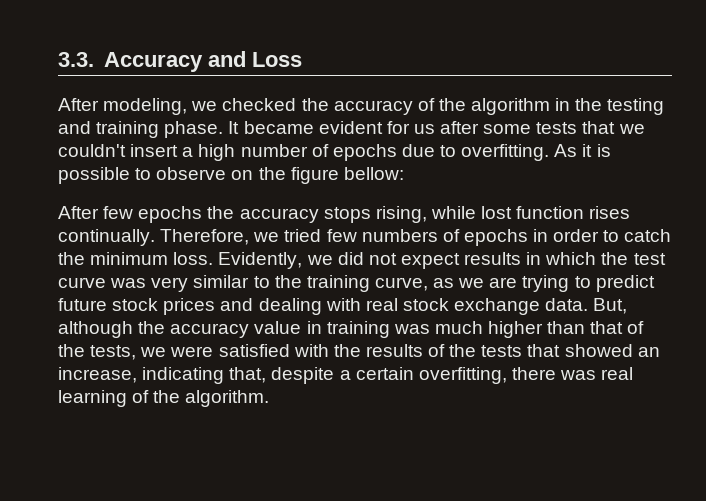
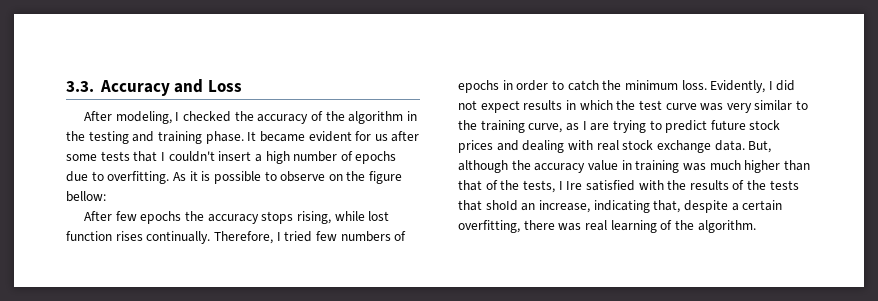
- After modeling, we checked the accuracy of the algorithm in the testing and training phase.
+ After modeling, I checked the accuracy of the algorithm in the testing and training phase.
- It became evident for us after some tests that we couldn't insert a high number of epochs due to overfitting.
+ It became evident for us after some tests that I couldn't insert a high number of epochs due to overfitting.
- Therefore, we tried few numbers of epochs in order to catch the minimum loss.
+ Therefore, I tried few numbers of epochs in order to catch the minimum loss.
- Evidently, we did not expect results in which the test curve was very similar to the training curve, as we are trying to predict future stock prices and dealing with real stock exchange data.
+ Evidently, I did not expect results in which the test curve was very similar to the training curve, as I are trying to predict future stock prices and dealing with real stock exchange data.
- But, although the accuracy value in training was much higher than that of the tests, we were satisfied with the results of the tests that showed an increase, indicating that, despite a certain overfitting, there was real learning of the algorithm.
+ But, although the accuracy value in training was much higher than that of the tests, I Ire satisfied with the results of the tests that shoId an increase, indicating that, despite a certain overfitting, there was real learning of the algorithm.

